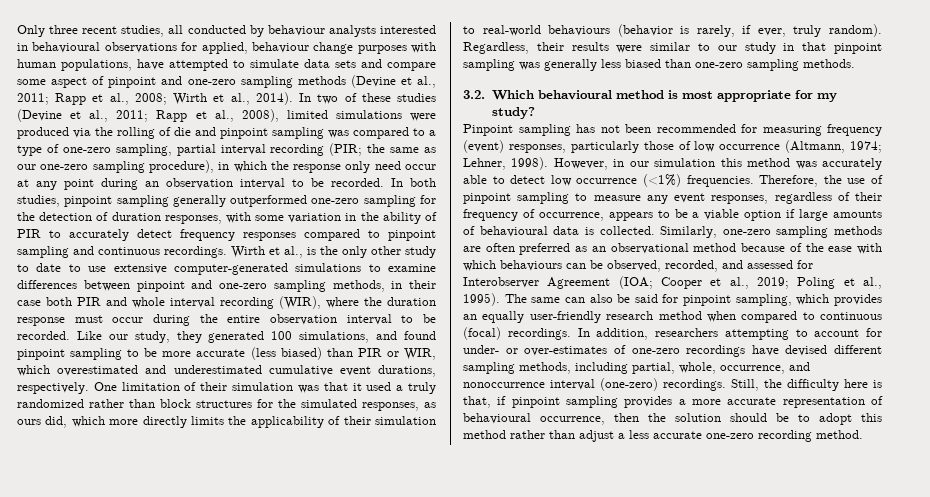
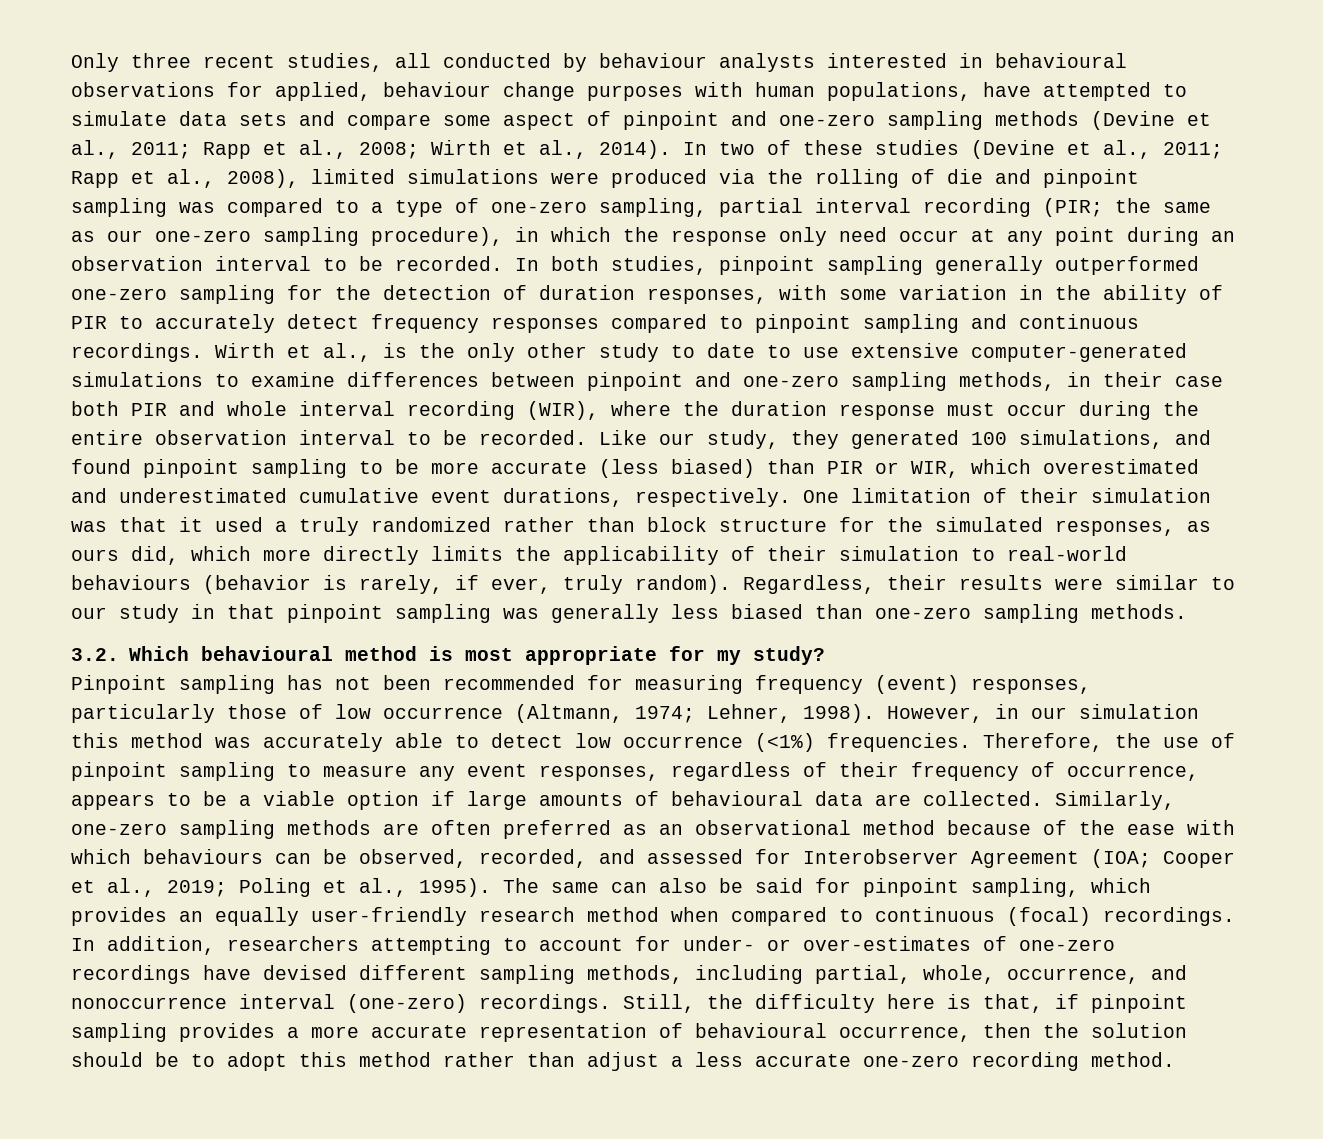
- One limitation of their simulation was that it used a truly randomized rather than block structures for the simulated responses, as ours did, which more directly limits the applicability of their simulation to real-world behaviours (behavior is rarely, if ever, truly random).
+ One limitation of their simulation was that it used a truly randomized rather than block structure for the simulated responses, as ours did, which more directly limits the applicability of their simulation to real-world behaviours (behavior is rarely, if ever, truly random).
- Therefore, the use of pinpoint sampling to measure any event responses, regardless of their frequency of occurrence, appears to be a viable option if large amounts of behavioural data is collected.
+ Therefore, the use of pinpoint sampling to measure any event responses, regardless of their frequency of occurrence, appears to be a viable option if large amounts of behavioural data are collected.

